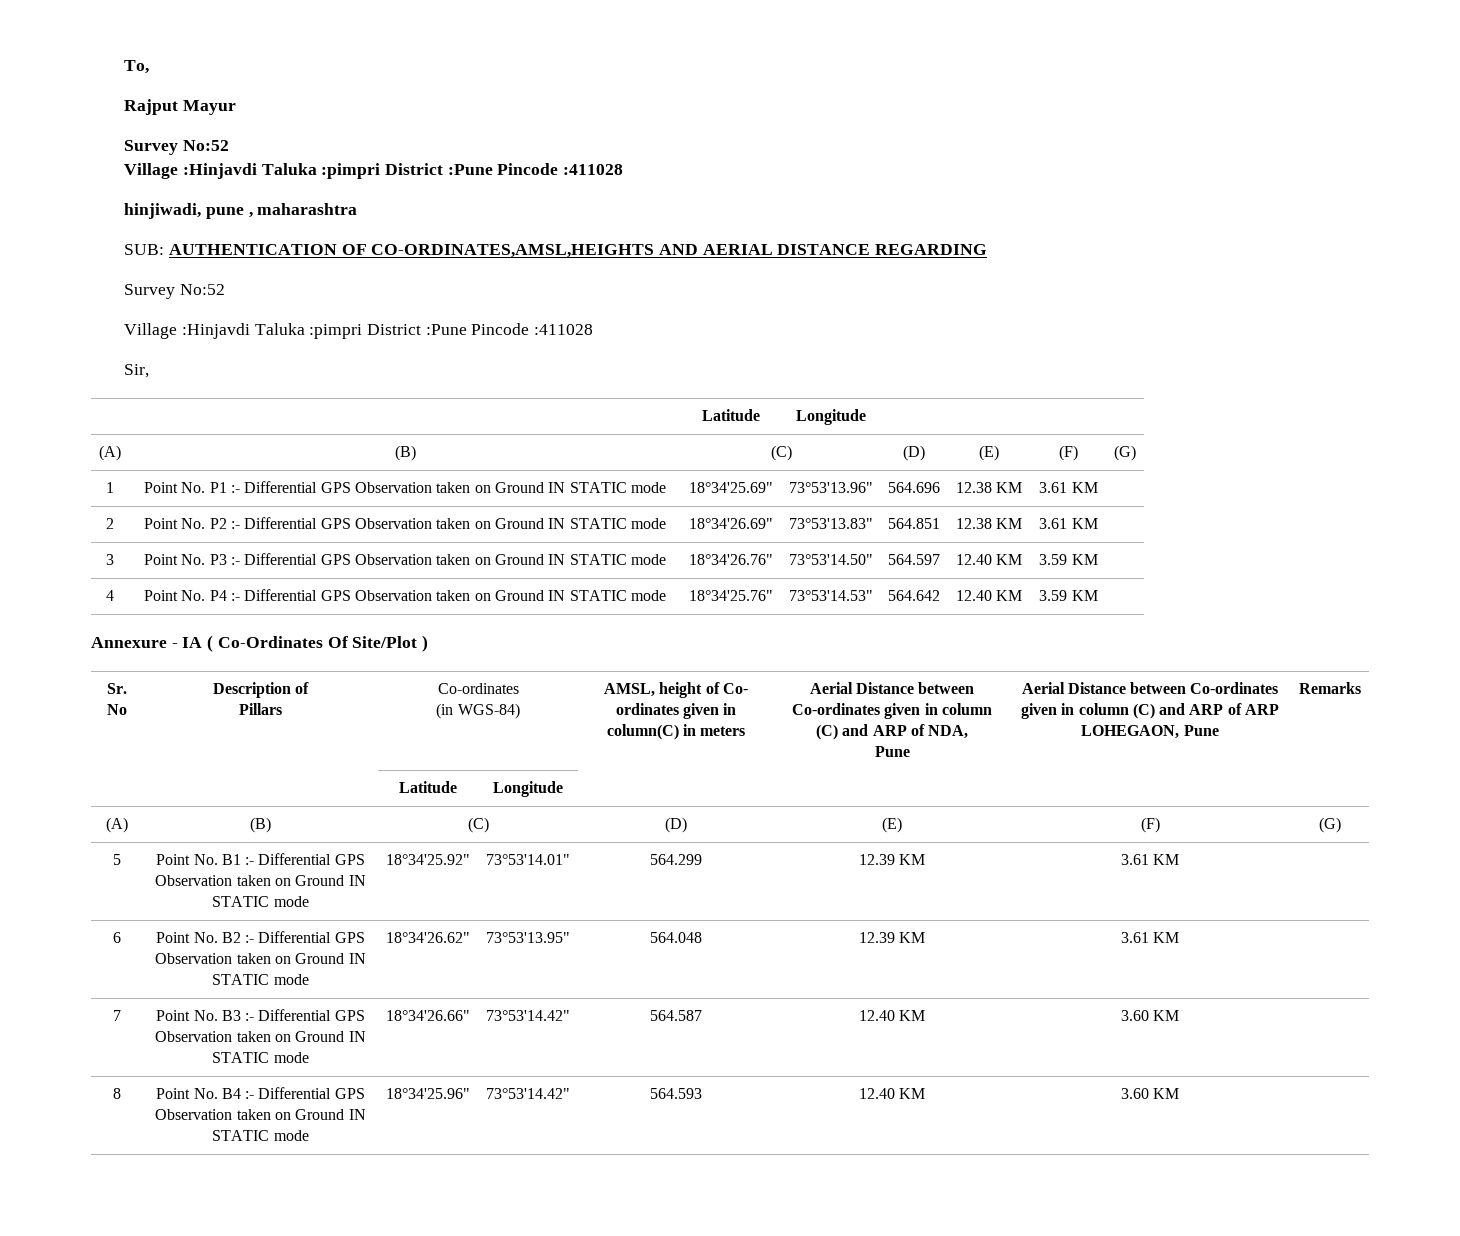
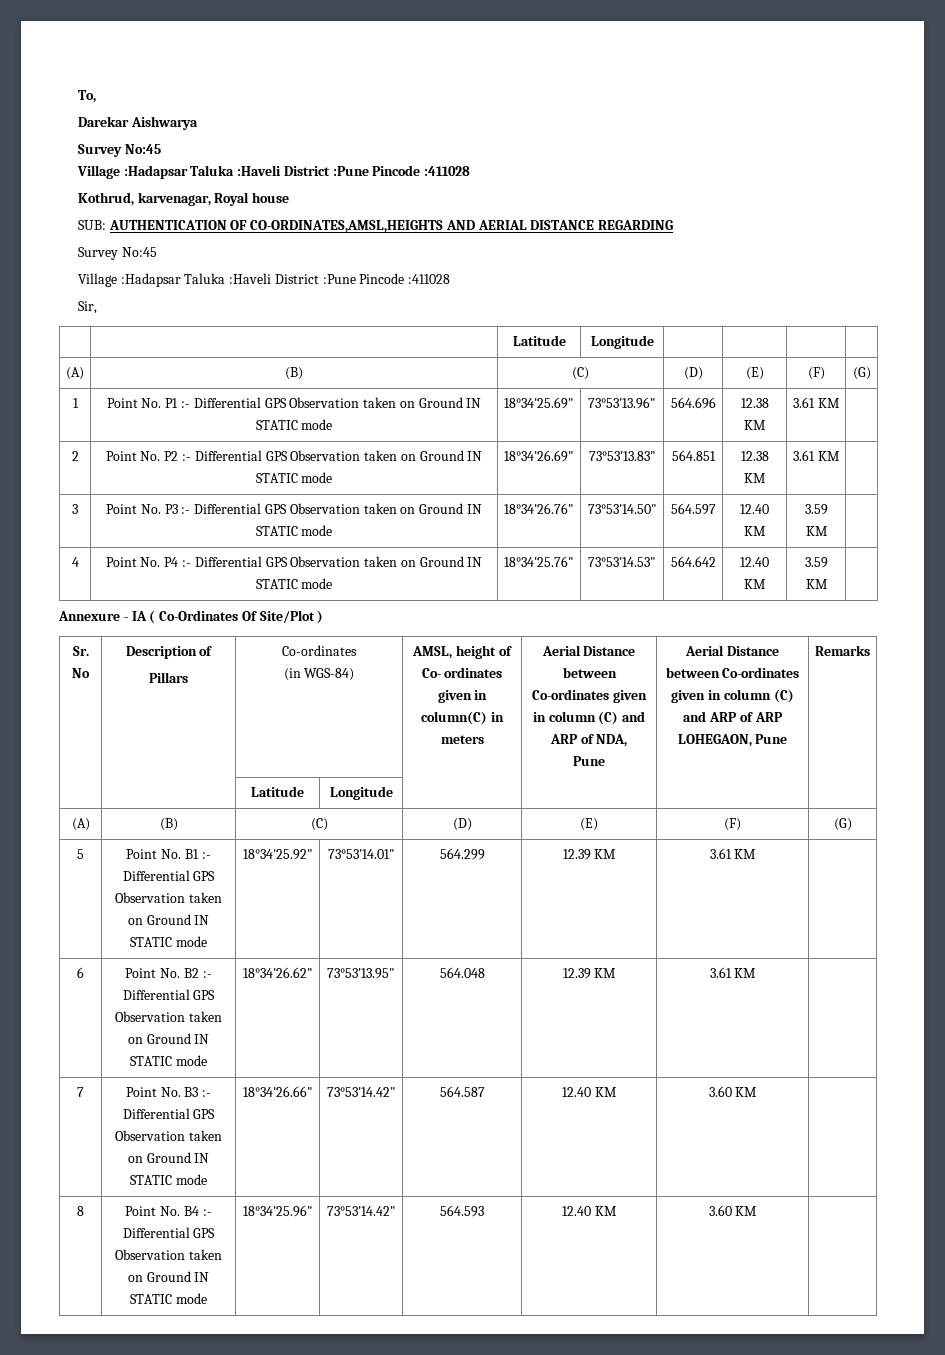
- Rajput Mayur
- Survey No:52
- Village :Hinjavdi Taluka :pimpri District :Pune Pincode :411028
- hinjiwadi, pune , maharashtra
+ Darekar Aishwarya
+ Survey No:45
+ Village :Hadapsar Taluka :Haveli District :Pune Pincode :411028
+ Kothrud, karvenagar, Royal house
  SUB: AUTHENTICATION OF CO-ORDINATES,AMSL,HEIGHTS AND AERIAL DISTANCE REGARDING
- Survey No:52
- Village :Hinjavdi Taluka :pimpri District :Pune Pincode :411028
+ Survey No:45
+ Village :Hadapsar Taluka :Haveli District :Pune Pincode :411028

